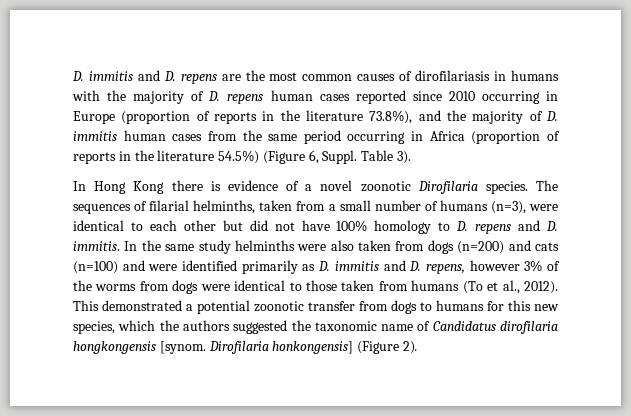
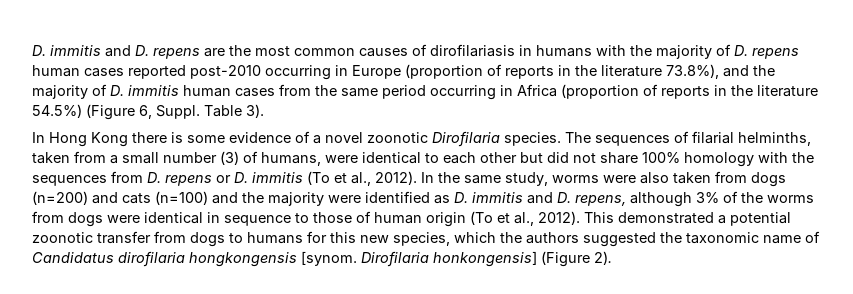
- D. immitis and D. repens are the most common causes of dirofilariasis in humans with the majority of D. repens human cases reported since 2010 occurring in Europe (proportion of reports in the literature 73.8%), and the majority of D. immitis human cases from the same period occurring in Africa (proportion of reports in the literature 54.5%) (Figure 6, Suppl.
+ D. immitis and D. repens are the most common causes of dirofilariasis in humans with the majority of D. repens human cases reported post-2010 occurring in Europe (proportion of reports in the literature 73.8%), and the majority of D. immitis human cases from the same period occurring in Africa (proportion of reports in the literature 54.5%) (Figure 6, Suppl.
- In Hong Kong there is evidence of a novel zoonotic Dirofilaria species.
+ In Hong Kong there is some evidence of a novel zoonotic Dirofilaria species.
- The sequences of filarial helminths, taken from a small number of humans (n=3), were identical to each other but did not have 100% homology to D. repens and D. immitis.
+ The sequences of filarial helminths, taken from a small number (3) of humans, were identical to each other but did not share 100% homology with the sequences from D. repens or D. immitis (To et al., 2012).
- In the same study helminths were also taken from dogs (n=200) and cats (n=100) and were identified primarily as D. immitis and D. repens, however 3% of the worms from dogs were identical to those taken from humans (To et al., 2012).
+ In the same study, worms were also taken from dogs (n=200) and cats (n=100) and the majority were identified as D. immitis and D. repens, although 3% of the worms from dogs were identical in sequence to those of human origin (To et al., 2012).

